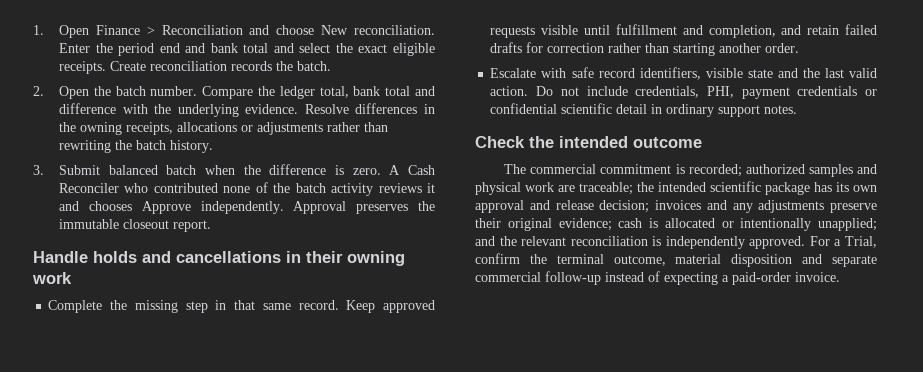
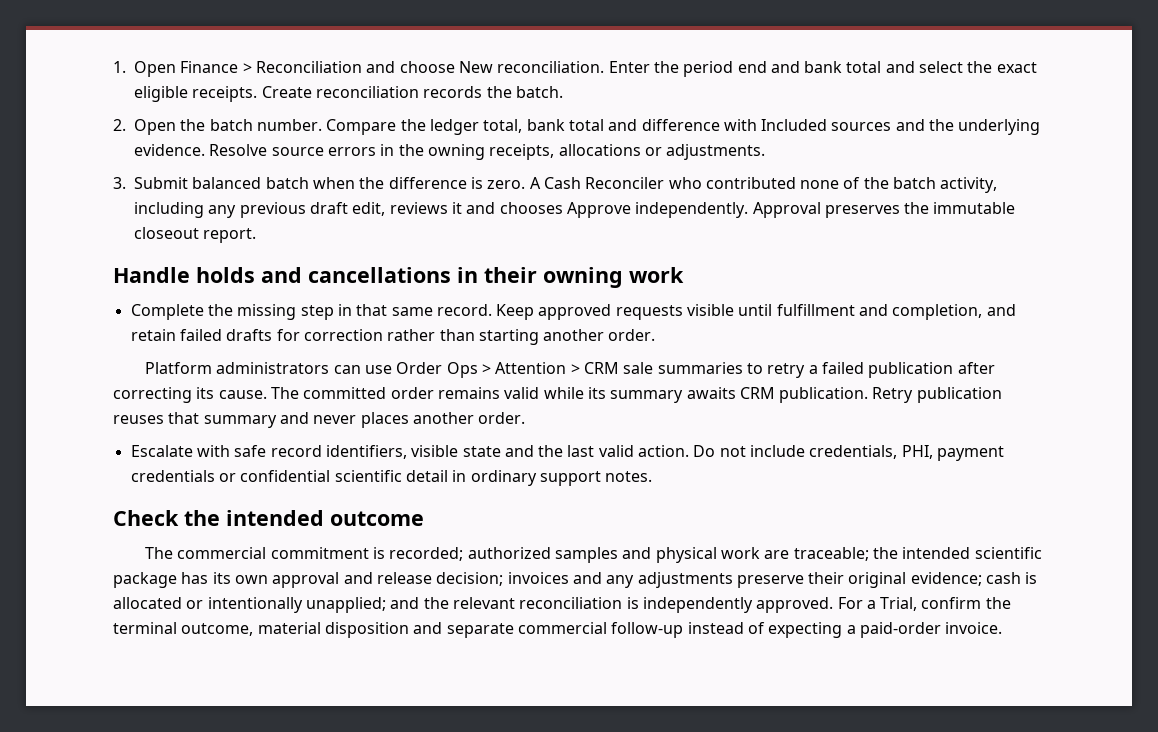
- Compare the ledger total, bank total and difference with the underlying evidence.
+ Compare the ledger total, bank total and difference with Included sources and the underlying evidence.
- Resolve differences in the owning receipts, allocations or adjustments rather than rewriting the batch history.
+ Resolve source errors in the owning receipts, allocations or adjustments.
- A Cash Reconciler who contributed none of the batch activity reviews it and chooses Approve independently.
+ A Cash Reconciler who contributed none of the batch activity, including any previous draft edit, reviews it and chooses Approve independently.
+ Platform administrators can use Order Ops > Attention > CRM sale summaries to retry a failed publication after correcting its cause. The committed order remains valid while its summary awaits CRM publication. Retry publication reuses that summary and never places another order.

